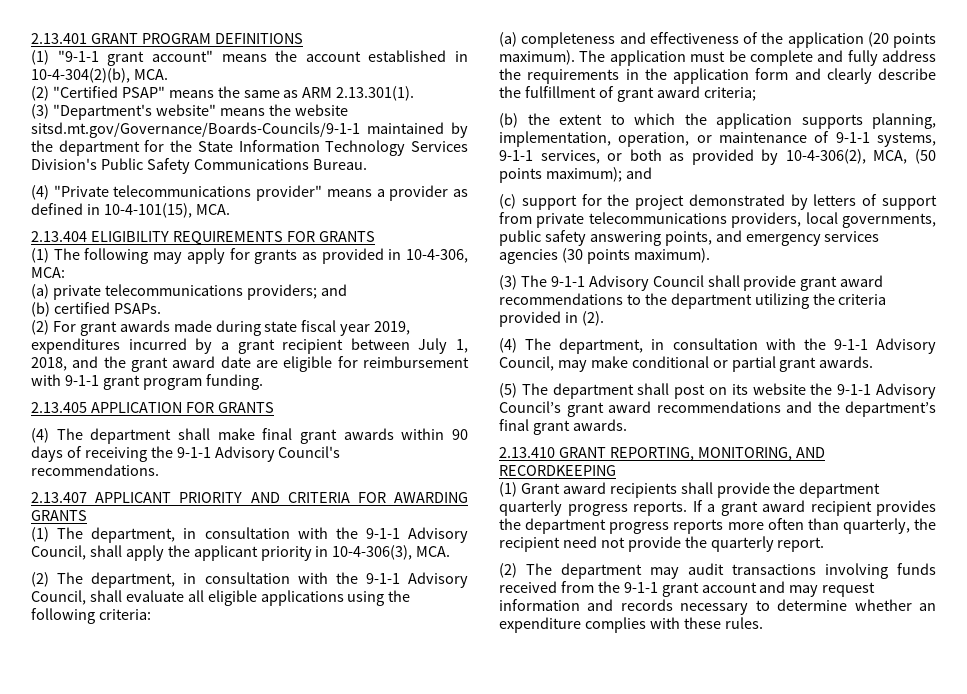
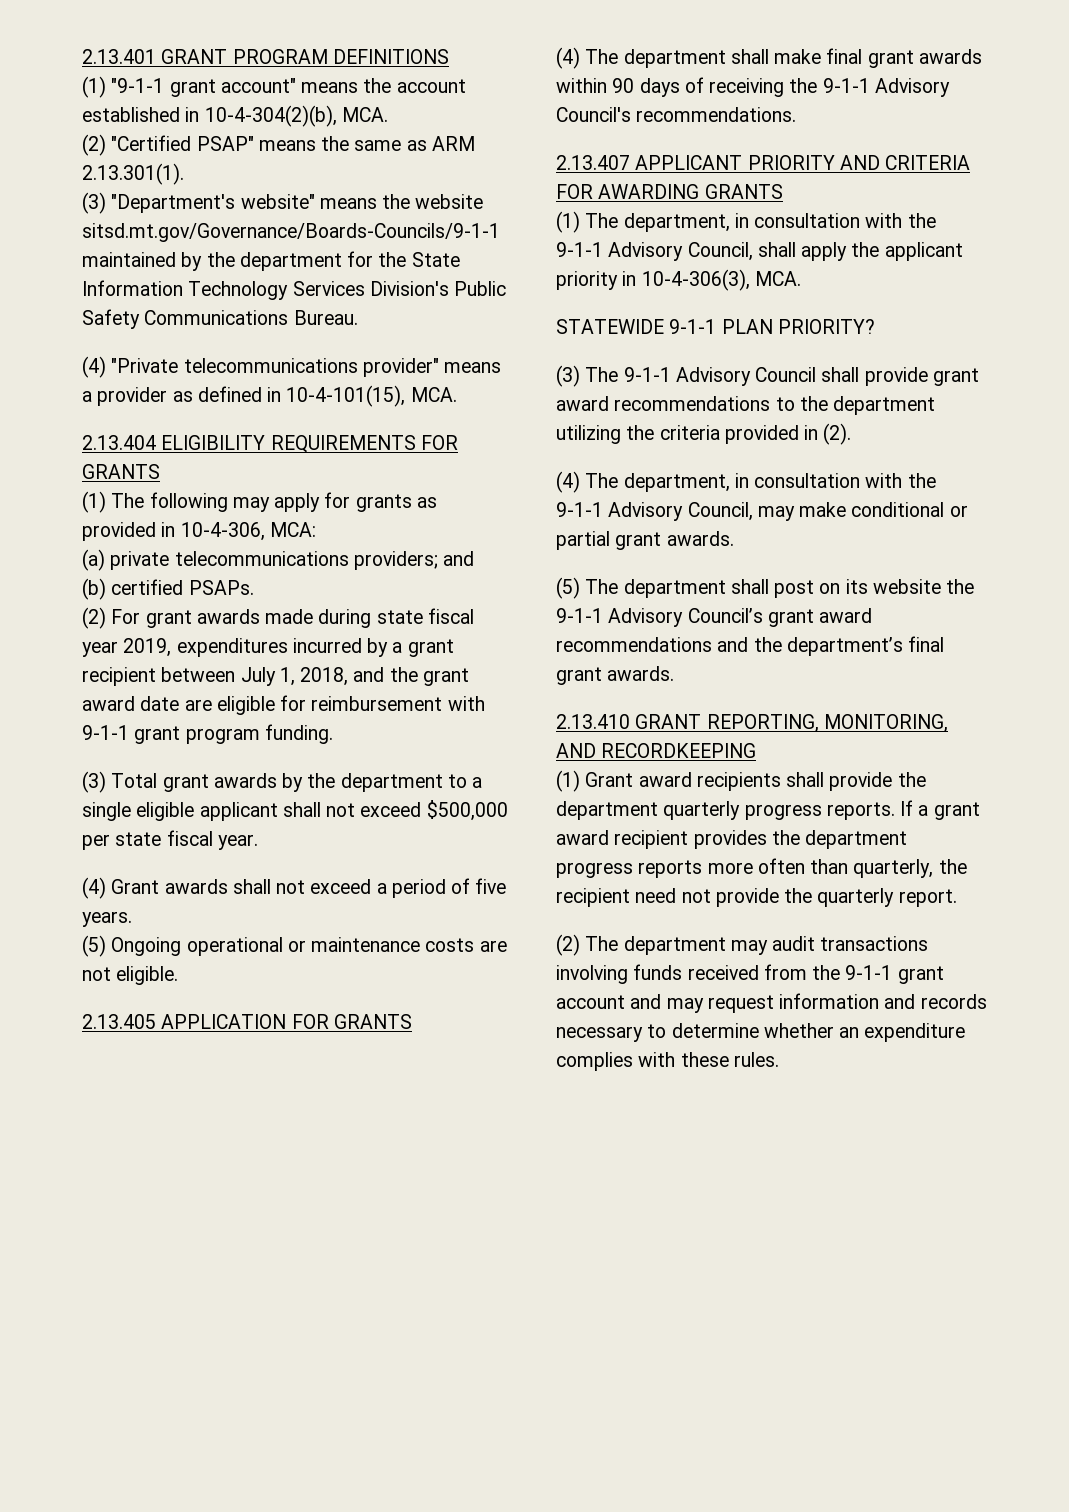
+ (3) Total grant awards by the department to a single eligible applicant shall not exceed $500,000 per state fiscal year.
+ (4) Grant awards shall not exceed a period of five years.
+ (5) Ongoing operational or maintenance costs are not eligible.
- (2) The department, in consultation with the 9-1-1 Advisory Council, shall evaluate all eligible applications using the following criteria:
- (a) completeness and effectiveness of the application (20 points maximum). The application must be complete and fully address the requirements in the application form and clearly describe the fulfillment of grant award criteria;
- (b) the extent to which the application supports planning, implementation, operation, or maintenance of 9-1-1 systems, 9-1-1 services, or both as provided by 10-4-306(2), MCA, (50 points maximum); and
- (c) support for the project demonstrated by letters of support from private telecommunications providers, local governments, public safety answering points, and emergency services agencies (30 points maximum).
+ STATEWIDE 9-1-1 PLAN PRIORITY?

